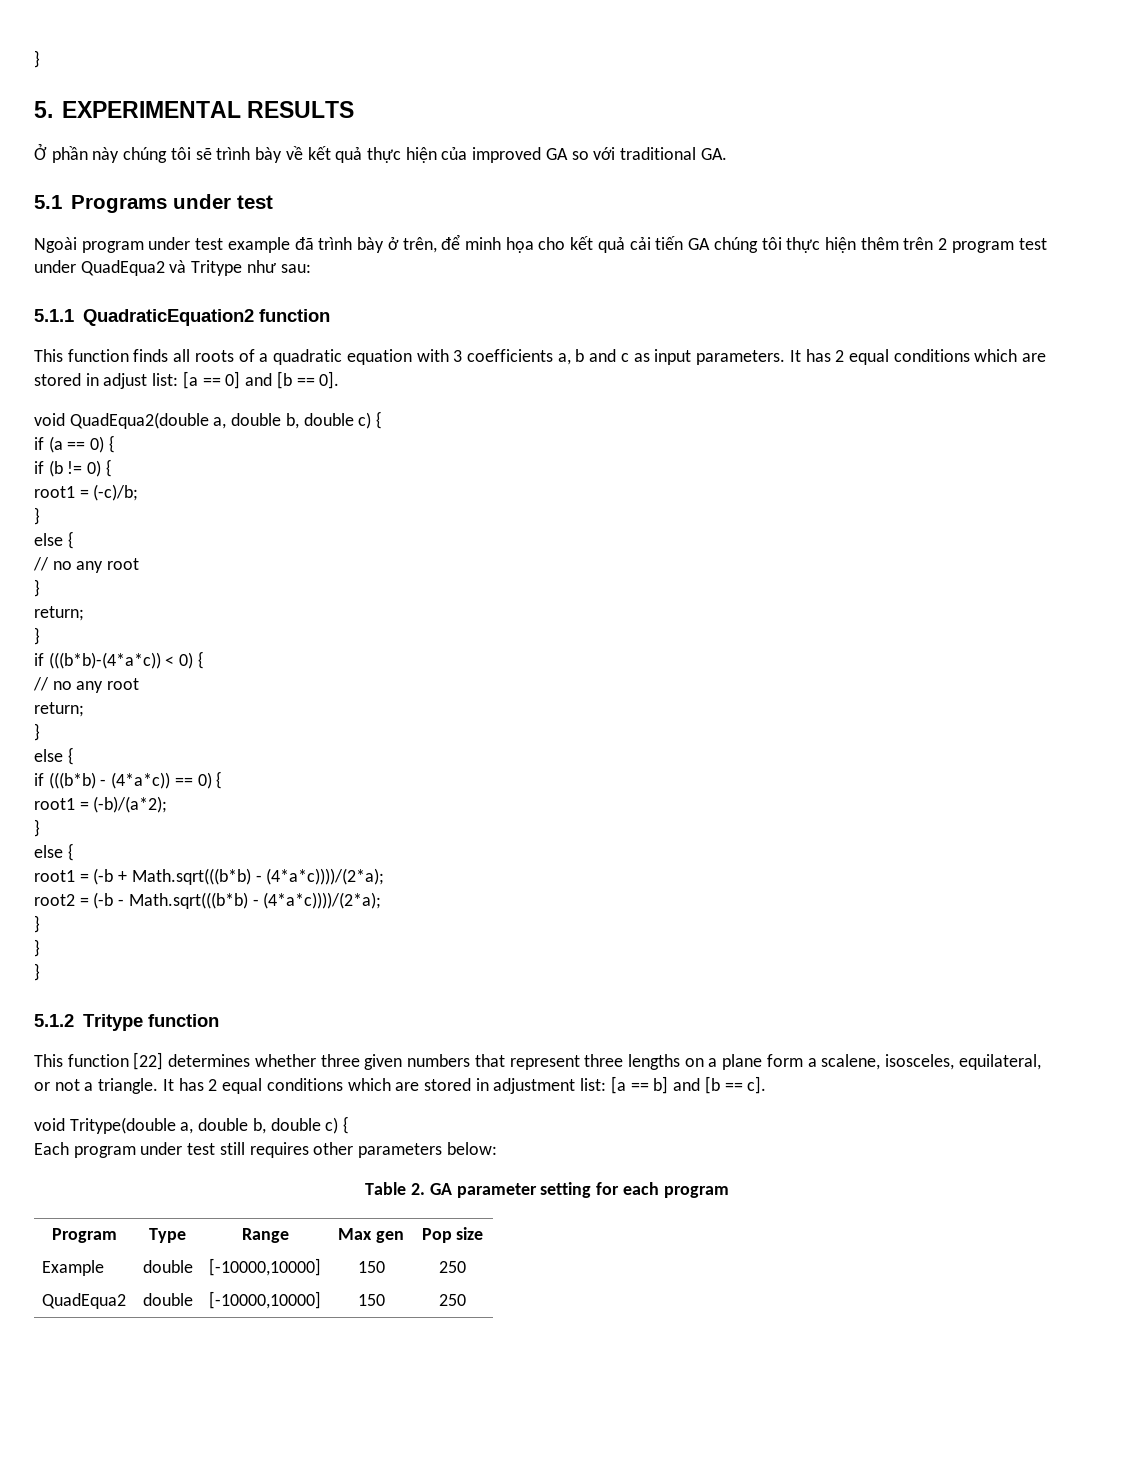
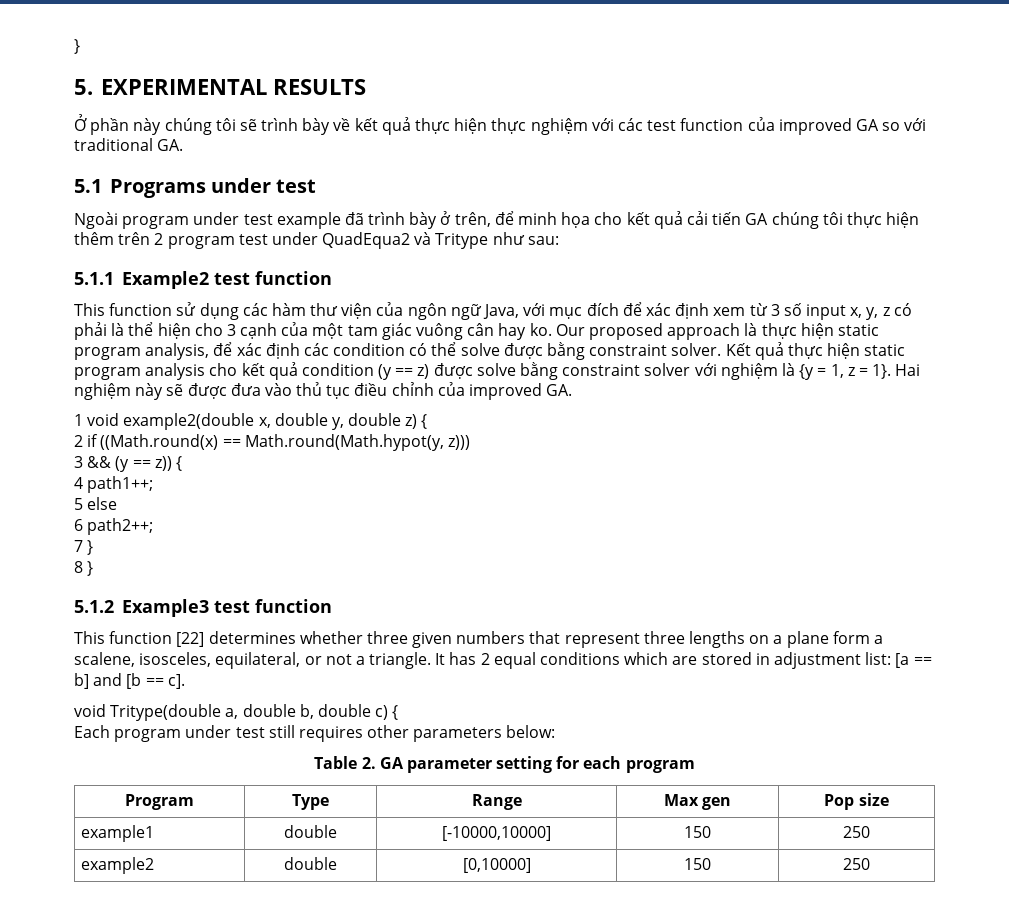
- Ở phần này chúng tôi sẽ trình bày về kết quả thực hiện của improved GA so với traditional GA.
+ Ở phần này chúng tôi sẽ trình bày về kết quả thực hiện thực nghiệm với các test function của improved GA so với traditional GA.
- 5.1.1 QuadraticEquation2 function
- This function finds all roots of a quadratic equation with 3 coefficients a, b and c as input parameters. It has 2 equal conditions which are stored in adjust list: [a == 0] and [b == 0].
- void QuadEqua2(double a, double b, double c) {
- if (a == 0) {
- if (b != 0) {
- root1 = (-c)/b;
- }
- else {
- // no any root
- }
- return;
- }
- if (((b*b)-(4*a*c)) < 0) {
- // no any root
- return;
- }
- else {
- if (((b*b) - (4*a*c)) == 0) {
- root1 = (-b)/(a*2);
- }
- else {
- root1 = (-b + Math.sqrt(((b*b) - (4*a*c))))/(2*a);
- root2 = (-b - Math.sqrt(((b*b) - (4*a*c))))/(2*a);
- }
- }
- }
+ 5.1.1 Example2 test function
+ This function sử dụng các hàm thư viện của ngôn ngữ Java, với mục đích để xác định xem từ 3 số input x, y, z có phải là thể hiện cho 3 cạnh của một tam giác vuông cân hay ko. Our proposed approach là thực hiện static program analysis, để xác định các condition có thể solve được bằng constraint solver. Kết quả thực hiện static program analysis cho kết quả condition (y == z) được solve bằng constraint solver với nghiệm là {y = 1, z = 1}. Hai nghiệm này sẽ được đưa vào thủ tục điều chỉnh của improved GA.
+ 1 void example2(double x, double y, double z) {
+ 2 if ((Math.round(x) == Math.round(Math.hypot(y, z)))
+ 3 && (y == z)) {
+ 4 path1++;
+ 5 else
+ 6 path2++;
+ 7 }
+ 8 }
- 5.1.2 Tritype function
+ 5.1.2 Example3 test function
- Example | double | [-10000,10000] | 150 | 250
+ example1 | double | [-10000,10000] | 150 | 250
- QuadEqua2 | double | [-10000,10000] | 150 | 250
+ example2 | double | [0,10000] | 150 | 250

